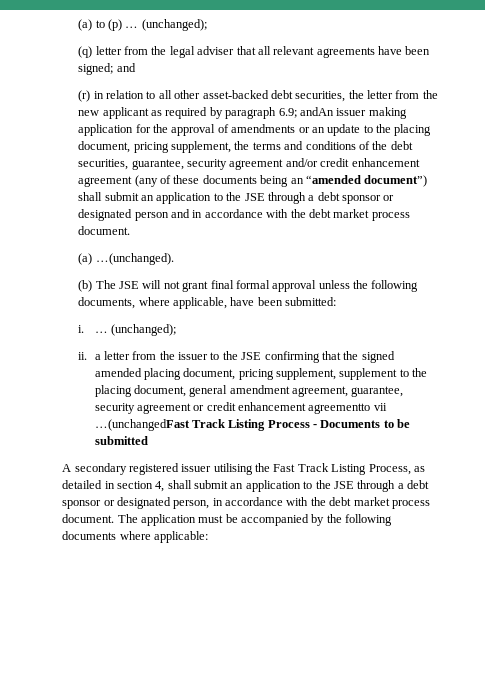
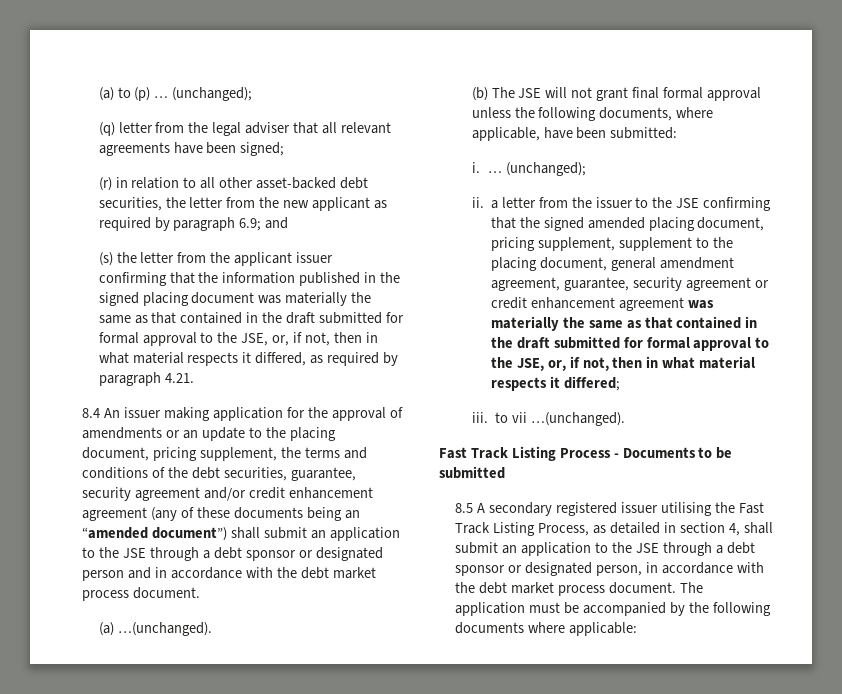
- (q) letter from the legal adviser that all relevant agreements have been signed; and
+ (q) letter from the legal adviser that all relevant agreements have been signed;
- (r) in relation to all other asset-backed debt securities, the letter from the new applicant as required by paragraph 6.9; andAn issuer making application for the approval of amendments or an update to the placing document, pricing supplement, the terms and conditions of the debt securities, guarantee, security agreement and/or credit enhancement agreement (any of these documents being an “amended document”) shall submit an application to the JSE through a debt sponsor or designated person and in accordance with the debt market process document.
+ (r) in relation to all other asset-backed debt securities, the letter from the new applicant as required by paragraph 6.9; and
+ (s) the letter from the applicant issuer confirming that the information published in the signed placing document was materially the same as that contained in the draft submitted for formal approval to the JSE, or, if not, then in what material respects it differed, as required by paragraph 4.21.
+ 8.4 An issuer making application for the approval of amendments or an update to the placing document, pricing supplement, the terms and conditions of the debt securities, guarantee, security agreement and/or credit enhancement agreement (any of these documents being an “amended document”) shall submit an application to the JSE through a debt sponsor or designated person and in accordance with the debt market process document.
- ii. a letter from the issuer to the JSE confirming that the signed amended placing document, pricing supplement, supplement to the placing document, general amendment agreement, guarantee, security agreement or credit enhancement agreementto vii …(unchangedFast Track Listing Process - Documents to be submitted
+ ii. a letter from the issuer to the JSE confirming that the signed amended placing document, pricing supplement, supplement to the placing document, general amendment agreement, guarantee, security agreement or credit enhancement agreement was materially the same as that contained in the draft submitted for formal approval to the JSE, or, if not, then in what material respects it differed;
+ iii. to vii …(unchanged).
+ Fast Track Listing Process - Documents to be submitted
- A secondary registered issuer utilising the Fast Track Listing Process, as detailed in section 4, shall submit an application to the JSE through a debt sponsor or designated person, in accordance with the debt market process document.
+ 8.5 A secondary registered issuer utilising the Fast Track Listing Process, as detailed in section 4, shall submit an application to the JSE through a debt sponsor or designated person, in accordance with the debt market process document.

